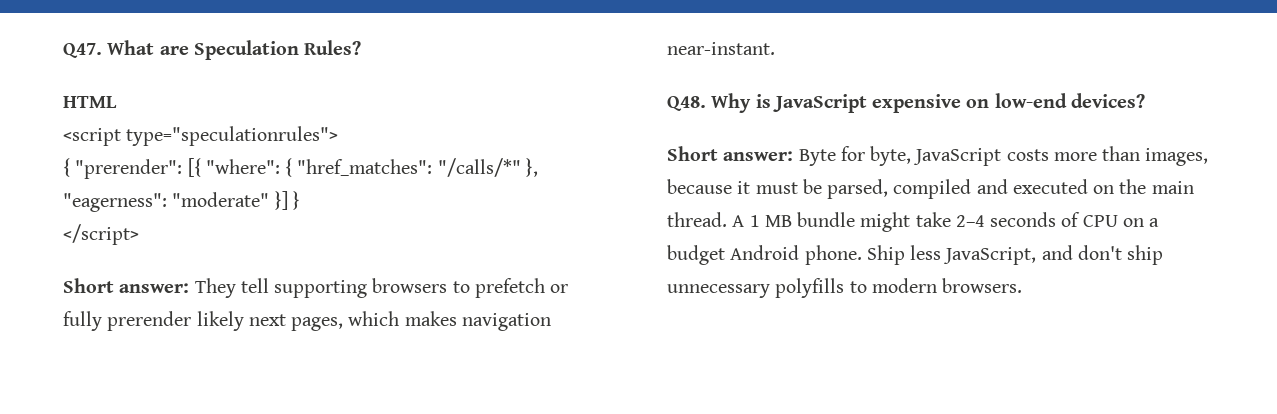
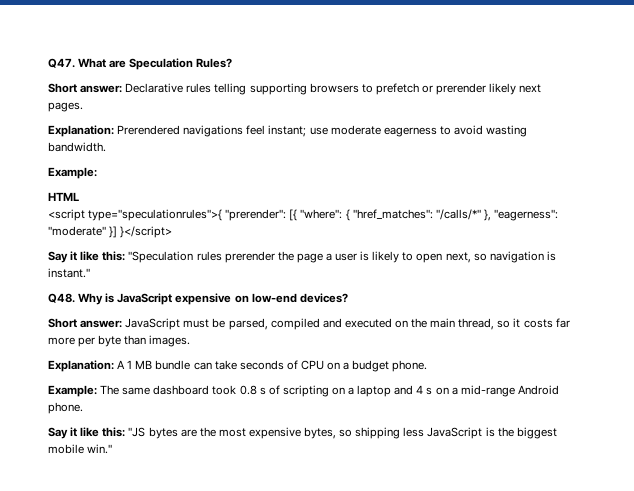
+ Short answer: Declarative rules telling supporting browsers to prefetch or prerender likely next pages.
+ Explanation: Prerendered navigations feel instant; use moderate eagerness to avoid wasting bandwidth.
+ Example:
- <script type="speculationrules">
- { "prerender": [{ "where": { "href_matches": "/calls/*" }, "eagerness": "moderate" }] }
- </script>
- Short answer: They tell supporting browsers to prefetch or fully prerender likely next pages, which makes navigation near-instant.
+ <script type="speculationrules">{ "prerender": [{ "where": { "href_matches": "/calls/*" }, "eagerness": "moderate" }] }</script>
+ Say it like this: "Speculation rules prerender the page a user is likely to open next, so navigation is instant."
- Short answer: Byte for byte, JavaScript costs more than images, because it must be parsed, compiled and executed on the main thread. A 1 MB bundle might take 2–4 seconds of CPU on a budget Android phone. Ship less JavaScript, and don't ship unnecessary polyfills to modern browsers.
+ Short answer: JavaScript must be parsed, compiled and executed on the main thread, so it costs far more per byte than images.
+ Explanation: A 1 MB bundle can take seconds of CPU on a budget phone.
+ Example: The same dashboard took 0.8 s of scripting on a laptop and 4 s on a mid-range Android phone.
+ Say it like this: "JS bytes are the most expensive bytes, so shipping less JavaScript is the biggest mobile win."

